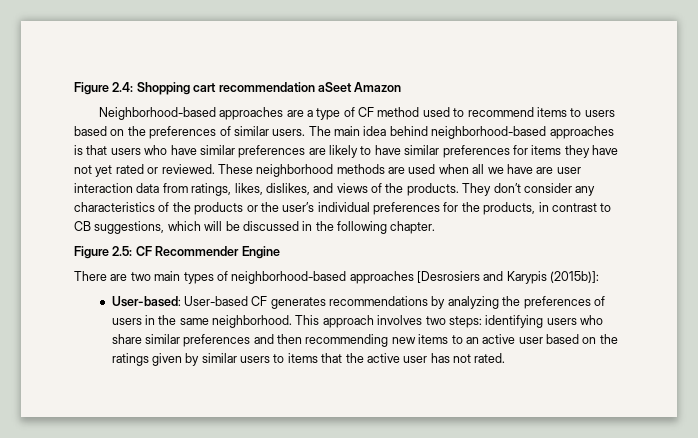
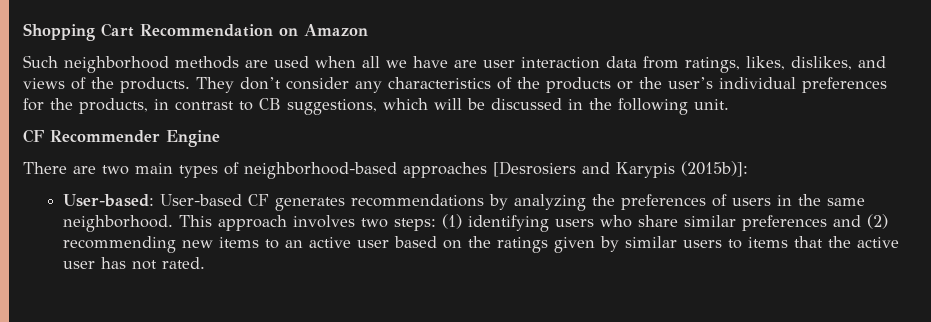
- Figure 2.4: Shopping cart recommendation aSeet Amazon
- Neighborhood-based approaches are a type of CF method used to recommend items to users based on the preferences of similar users. The main idea behind neighborhood-based approaches is that users who have similar preferences are likely to have similar preferences for items they have not yet rated or reviewed. These neighborhood methods are used when all we have are user interaction data from ratings, likes, dislikes, and views of the products.
+ Shopping Cart Recommendation on Amazon
+ Such neighborhood methods are used when all we have are user interaction data from ratings, likes, dislikes, and views of the products.
- They don’t consider any characteristics of the products or the user’s individual preferences for the products, in contrast to CB suggestions, which will be discussed in the following chapter.
- Figure 2.5: CF Recommender Engine
+ They don’t consider any characteristics of the products or the user’s individual preferences for the products, in contrast to CB suggestions, which will be discussed in the following unit.
+ CF Recommender Engine
- This approach involves two steps: identifying users who share similar preferences and then recommending new items to an active user based on the ratings given by similar users to items that the active user has not rated.
+ This approach involves two steps: (1) identifying users who share similar preferences and (2) recommending new items to an active user based on the ratings given by similar users to items that the active user has not rated.

